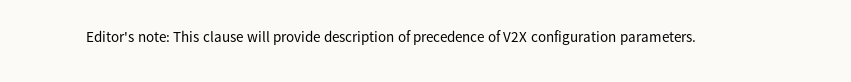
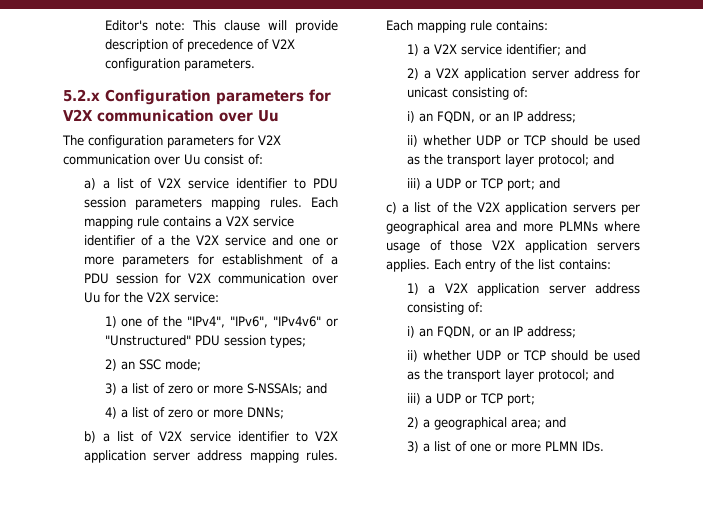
+ 5.2.x Configuration parameters for V2X communication over Uu
+ The configuration parameters for V2X communication over Uu consist of:
+ a) a list of V2X service identifier to PDU session parameters mapping rules. Each mapping rule contains a V2X service identifier of a the V2X service and one or more parameters for establishment of a PDU session for V2X communication over Uu for the V2X service:
+ 1) one of the "IPv4", "IPv6", "IPv4v6" or "Unstructured" PDU session types;
+ 2) an SSC mode;
+ 3) a list of zero or more S-NSSAIs; and
+ 4) a list of zero or more DNNs;
+ b) a list of V2X service identifier to V2X application server address mapping rules. Each mapping rule contains:
+ 1) a V2X service identifier; and
+ 2) a V2X application server address for unicast consisting of:
+ i) an FQDN, or an IP address;
+ ii) whether UDP or TCP should be used as the transport layer protocol; and
+ iii) a UDP or TCP port; and
+ c) a list of the V2X application servers per geographical area and more PLMNs where usage of those V2X application servers applies. Each entry of the list contains:
+ 1) a V2X application server address consisting of:
+ i) an FQDN, or an IP address;
+ ii) whether UDP or TCP should be used as the transport layer protocol; and
+ iii) a UDP or TCP port;
+ 2) a geographical area; and
+ 3) a list of one or more PLMN IDs.

